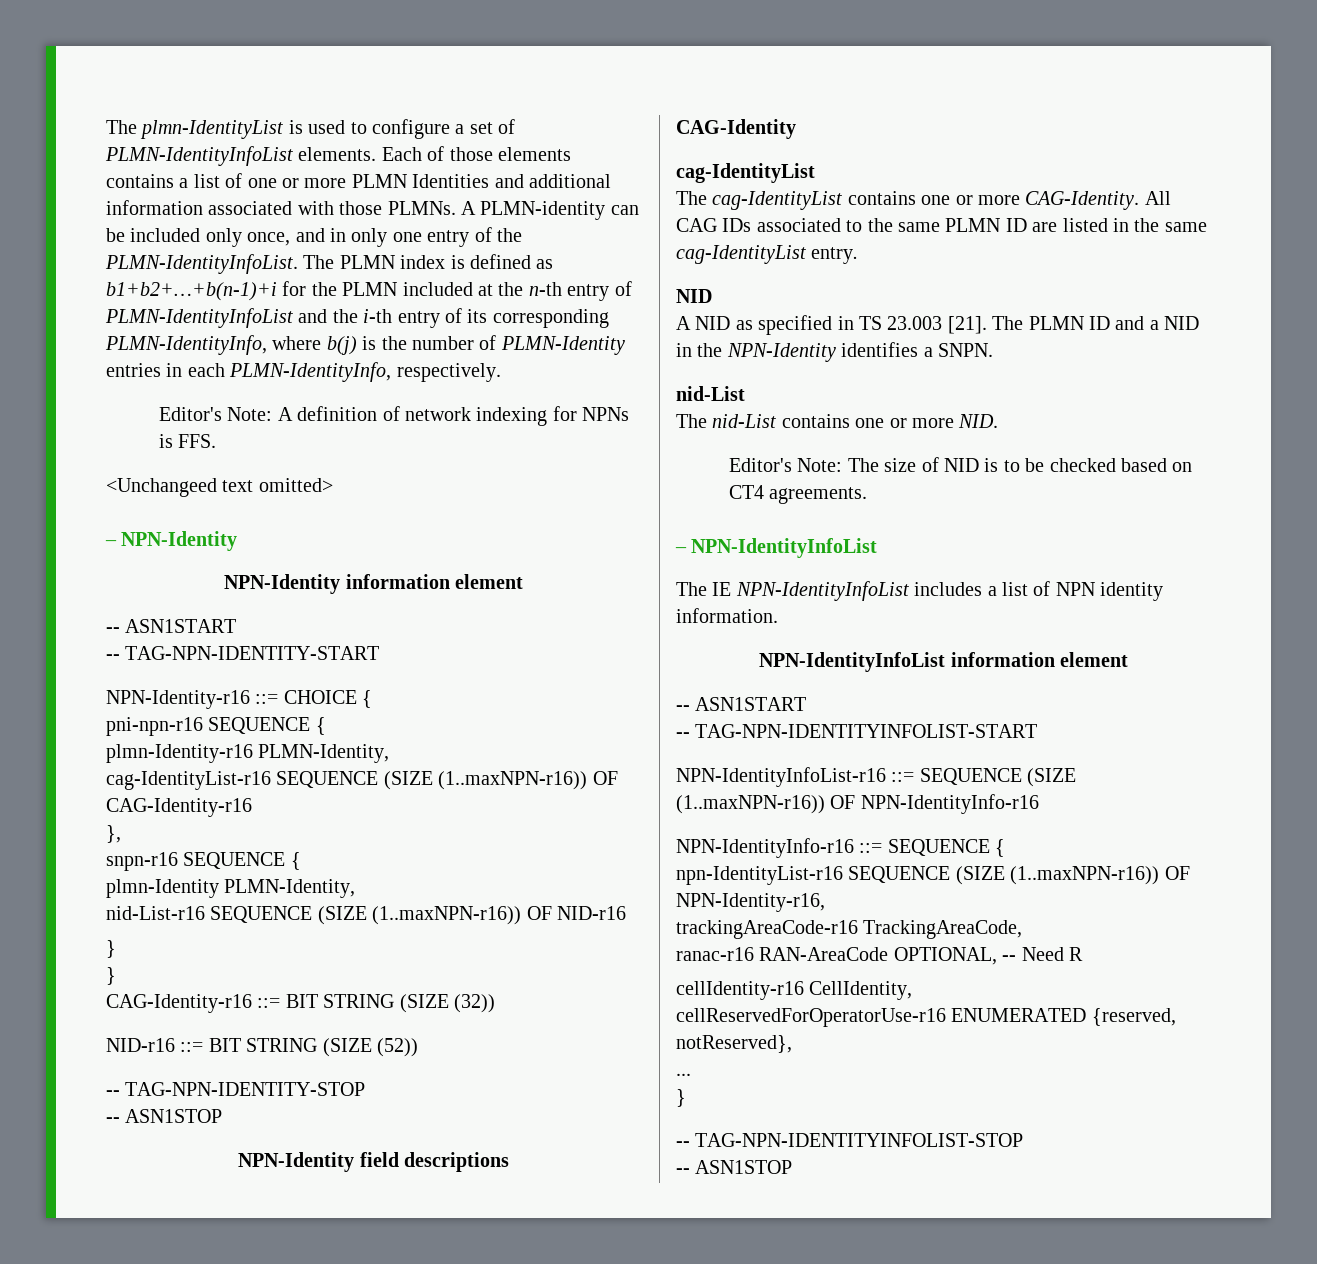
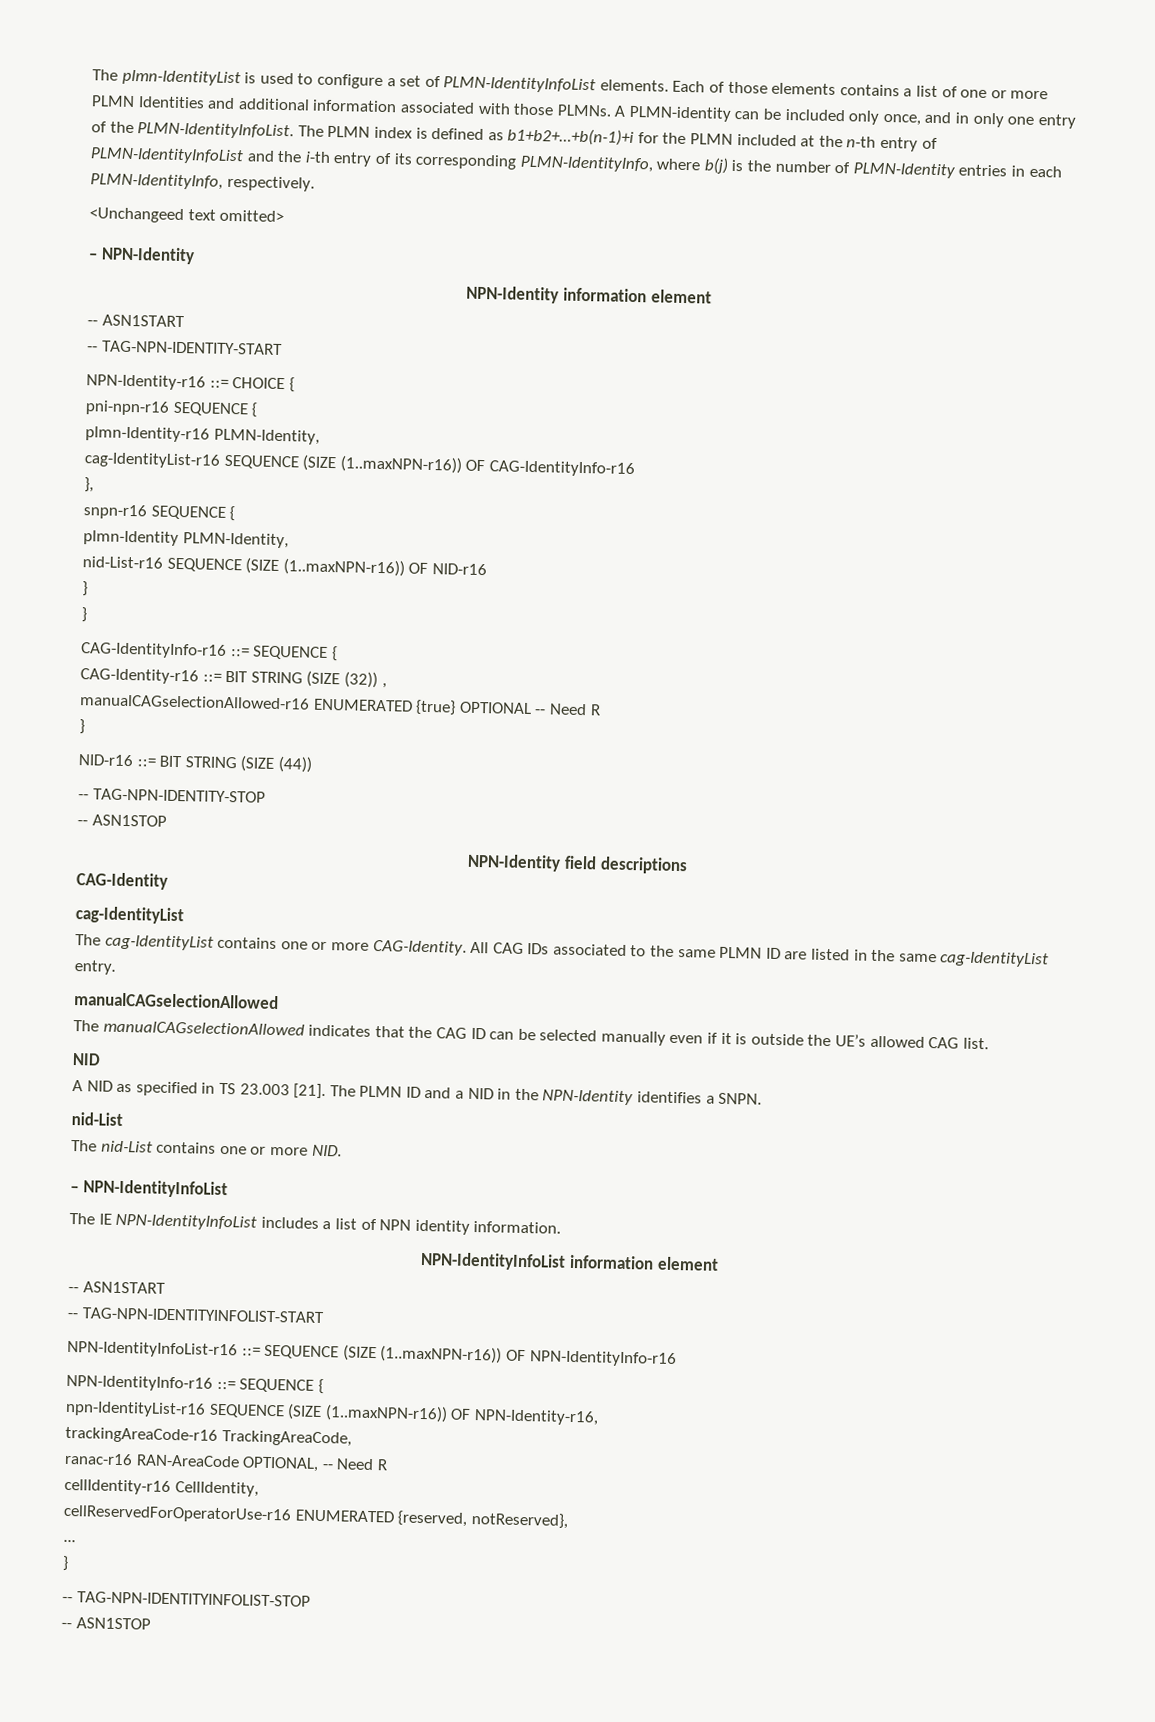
- Editor's Note: A definition of network indexing for NPNs is FFS.
- cag-IdentityList-r16 SEQUENCE (SIZE (1..maxNPN-r16)) OF CAG-Identity-r16
+ cag-IdentityList-r16 SEQUENCE (SIZE (1..maxNPN-r16)) OF CAG-IdentityInfo-r16
+ CAG-IdentityInfo-r16 ::= SEQUENCE {
- CAG-Identity-r16 ::= BIT STRING (SIZE (32))
+ CAG-Identity-r16 ::= BIT STRING (SIZE (32)) ,
+ manualCAGselectionAllowed-r16 ENUMERATED {true} OPTIONAL -- Need R
+ }
- NID-r16 ::= BIT STRING (SIZE (52))
+ NID-r16 ::= BIT STRING (SIZE (44))
  All CAG IDs associated to the same PLMN ID are listed in the same cag-IdentityList entry.
+ manualCAGselectionAllowed
+ The manualCAGselectionAllowed indicates that the CAG ID can be selected manually even if it is outside the UE’s allowed CAG list.
- Editor's Note: The size of NID is to be checked based on CT4 agreements.

